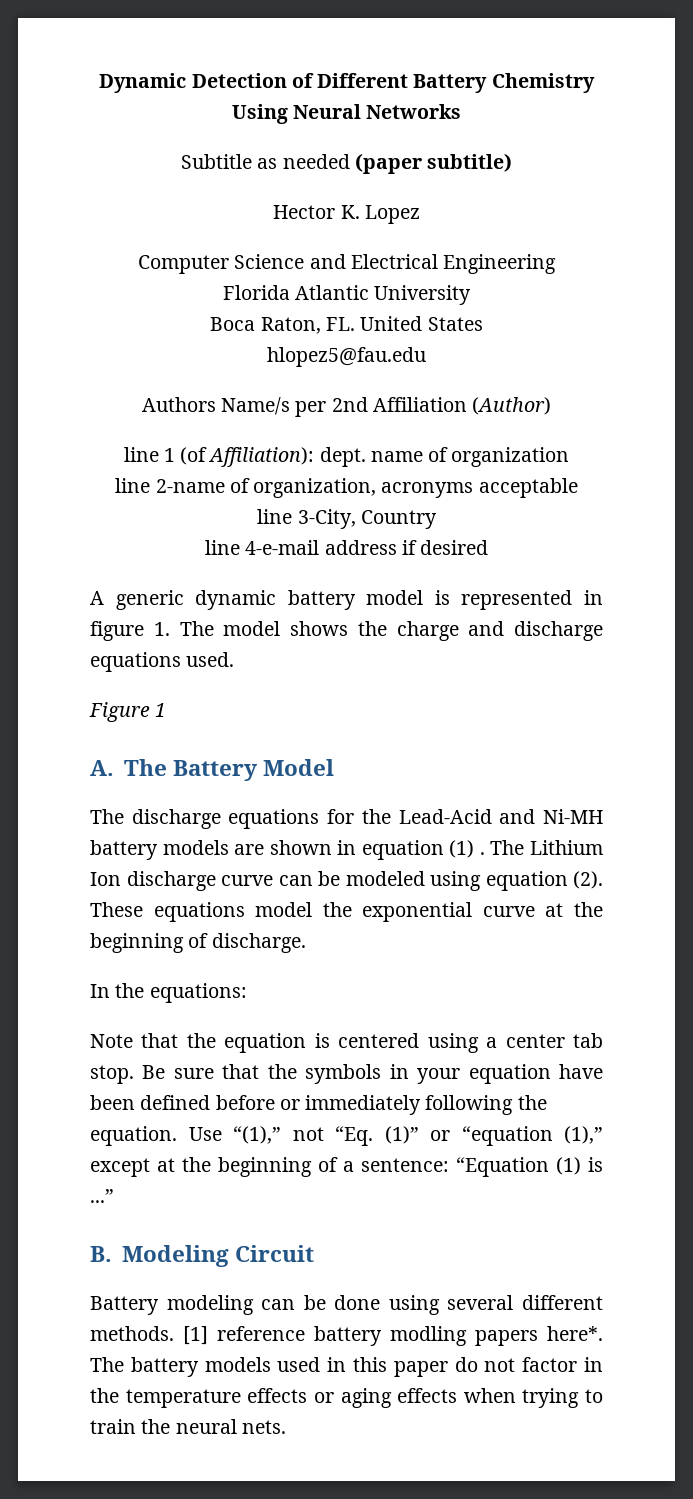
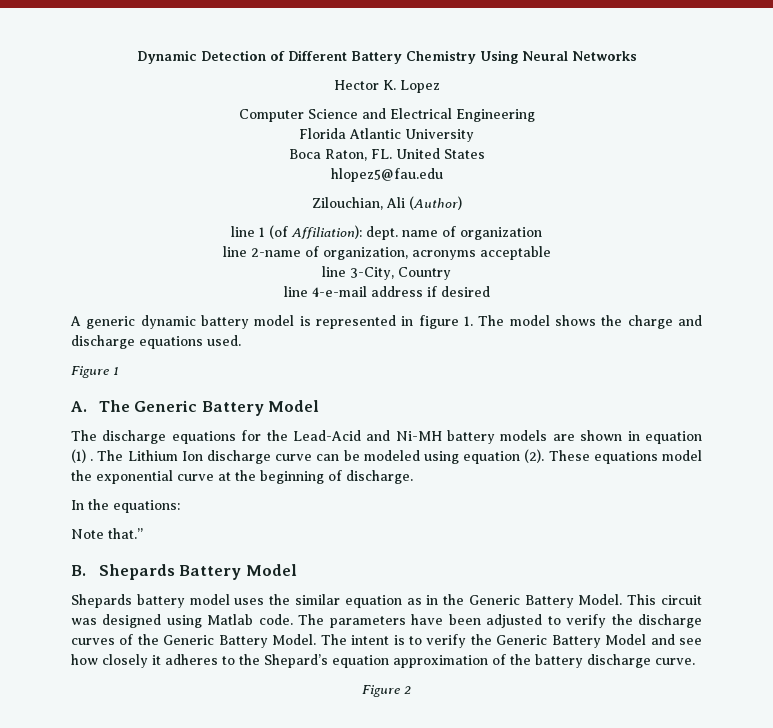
- Subtitle as needed (paper subtitle)
- Authors Name/s per 2nd Affiliation (Author)
+ Zilouchian, Ali (Author)
- A. The Battery Model
+ A. The Generic Battery Model
- Note that the equation is centered using a center tab stop. Be sure that the symbols in your equation have been defined before or immediately following the equation. Use “(1),” not “Eq. (1)” or “equation (1),” except at the beginning of a sentence: “Equation (1) is ...”
- B. Modeling Circuit
- Battery modeling can be done using several different methods. [1] reference battery modling papers here*. The battery models used in this paper do not factor in the temperature effects or aging effects when trying to train the neural nets.
+ Note that.”
+ B. Shepards Battery Model
+ Shepards battery model uses the similar equation as in the Generic Battery Model. This circuit was designed using Matlab code. The parameters have been adjusted to verify the discharge curves of the Generic Battery Model. The intent is to verify the Generic Battery Model and see how closely it adheres to the Shepard’s equation approximation of the battery discharge curve.
+ Figure 2

